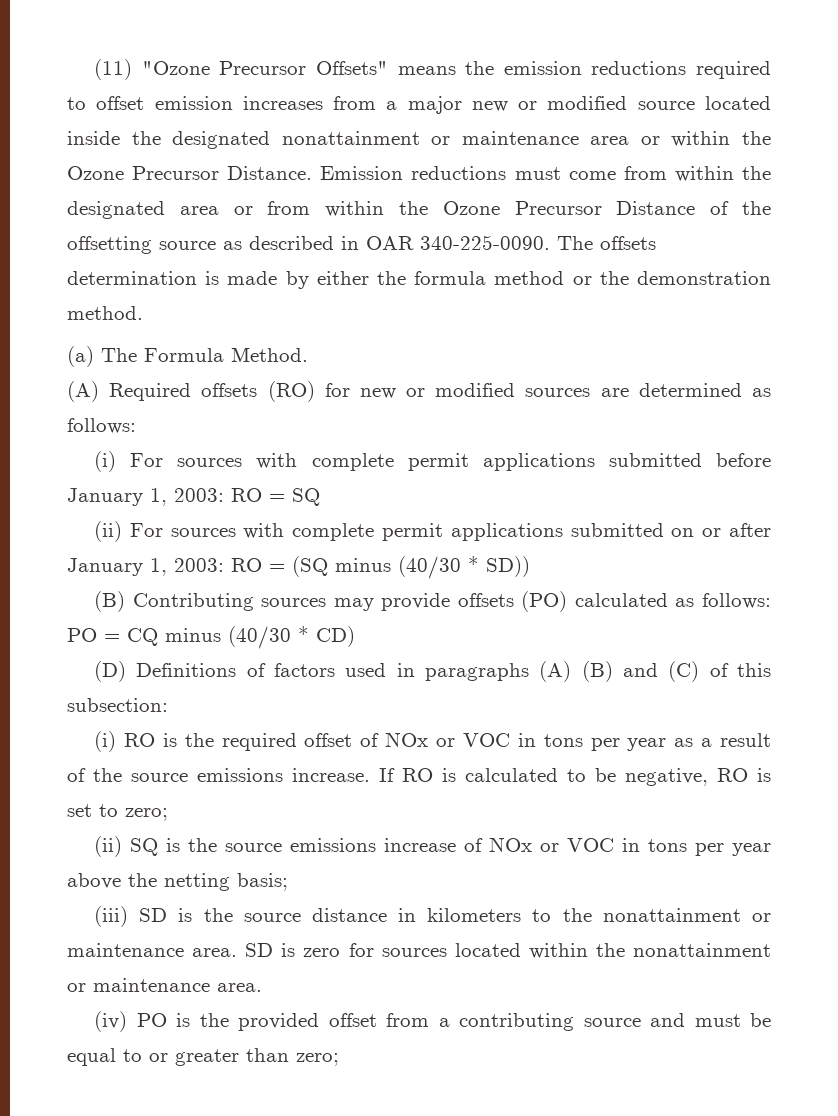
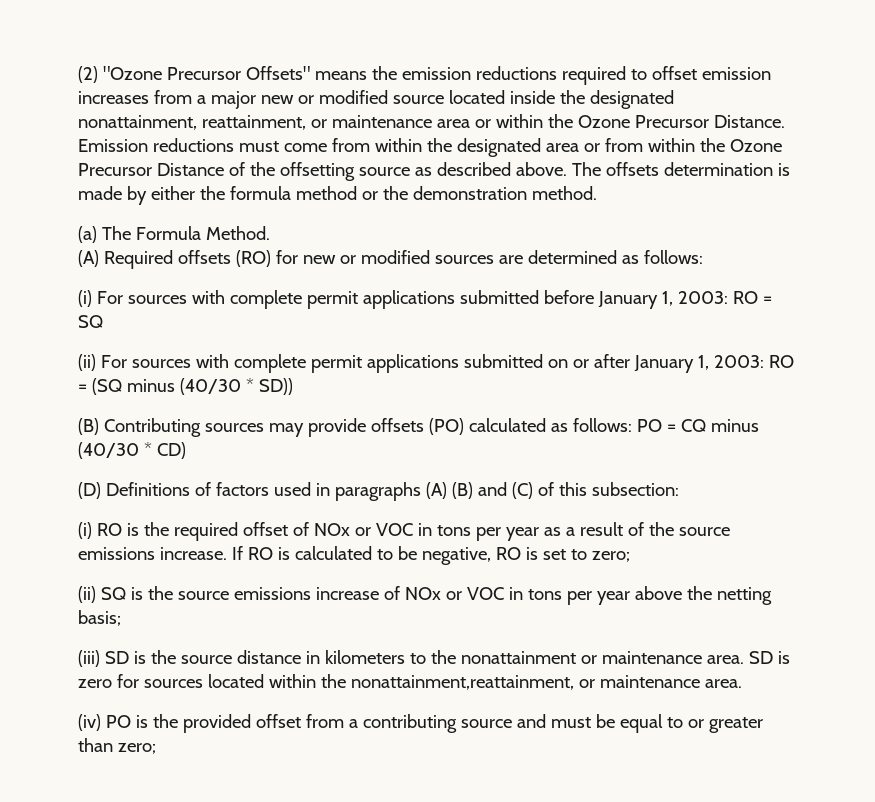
- (11) "Ozone Precursor Offsets" means the emission reductions required to offset emission increases from a major new or modified source located inside the designated nonattainment or maintenance area or within the Ozone Precursor Distance.
+ (2) "Ozone Precursor Offsets" means the emission reductions required to offset emission increases from a major new or modified source located inside the designated nonattainment, reattainment, or maintenance area or within the Ozone Precursor Distance.
- Emission reductions must come from within the designated area or from within the Ozone Precursor Distance of the offsetting source as described in OAR 340-225-0090.
+ Emission reductions must come from within the designated area or from within the Ozone Precursor Distance of the offsetting source as described above.
- SD is zero for sources located within the nonattainment or maintenance area.
+ SD is zero for sources located within the nonattainment,reattainment, or maintenance area.

